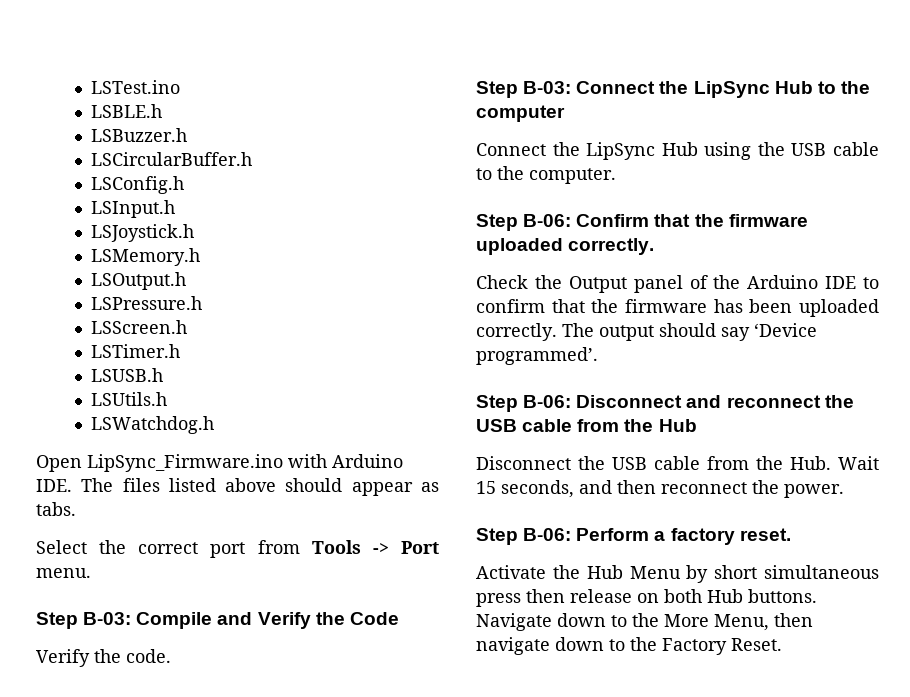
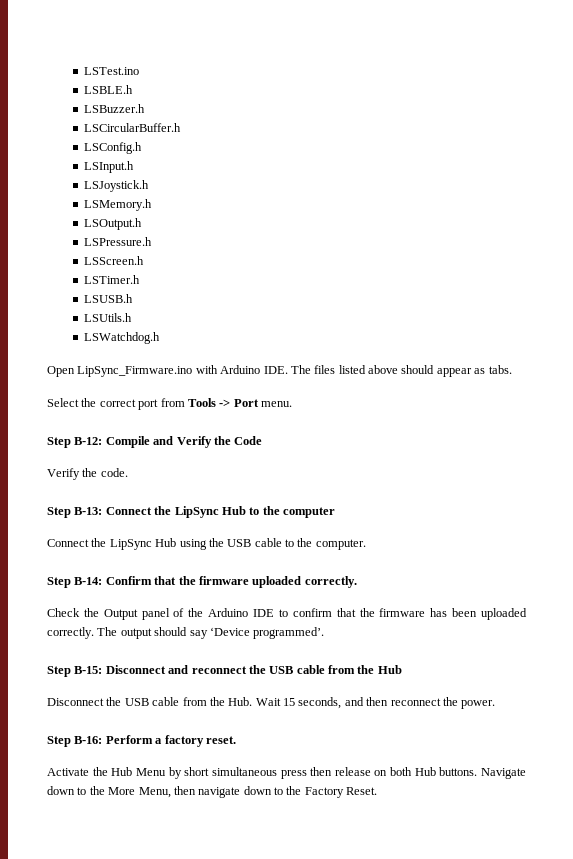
- Step B-03: Compile and Verify the Code
+ Step B-12: Compile and Verify the Code
- Step B-03: Connect the LipSync Hub to the computer
+ Step B-13: Connect the LipSync Hub to the computer
- Step B-06: Confirm that the firmware uploaded correctly.
+ Step B-14: Confirm that the firmware uploaded correctly.
- Step B-06: Disconnect and reconnect the USB cable from the Hub
+ Step B-15: Disconnect and reconnect the USB cable from the Hub
- Step B-06: Perform a factory reset.
+ Step B-16: Perform a factory reset.

